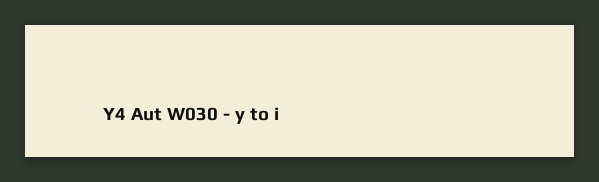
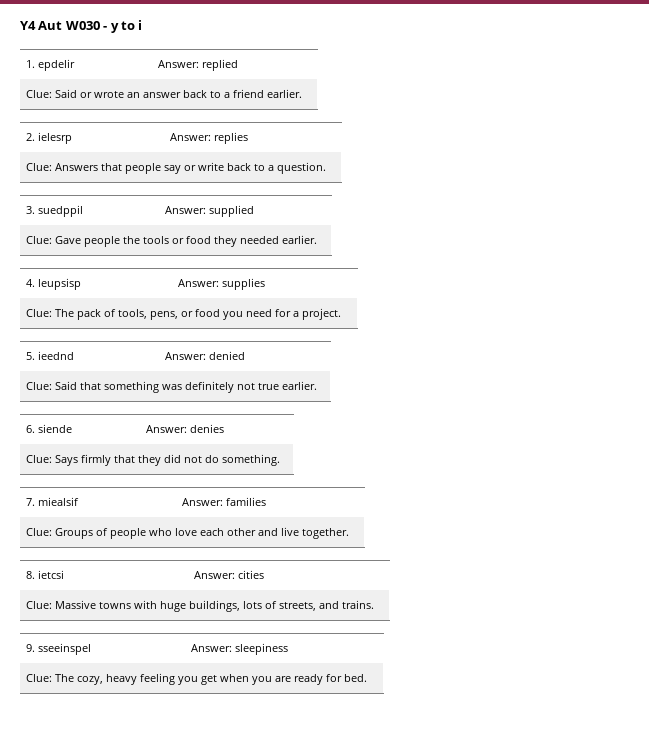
+ 1. epdelir | Answer: replied
+ Clue: Said or wrote an answer back to a friend earlier.
+ 2. ielesrp | Answer: replies
+ Clue: Answers that people say or write back to a question.
+ 3. suedppil | Answer: supplied
+ Clue: Gave people the tools or food they needed earlier.
+ 4. leupsisp | Answer: supplies
+ Clue: The pack of tools, pens, or food you need for a project.
+ 5. ieednd | Answer: denied
+ Clue: Said that something was definitely not true earlier.
+ 6. siende | Answer: denies
+ Clue: Says firmly that they did not do something.
+ 7. miealsif | Answer: families
+ Clue: Groups of people who love each other and live together.
+ 8. ietcsi | Answer: cities
+ Clue: Massive towns with huge buildings, lots of streets, and trains.
+ 9. sseeinspel | Answer: sleepiness
+ Clue: The cozy, heavy feeling you get when you are ready for bed.

